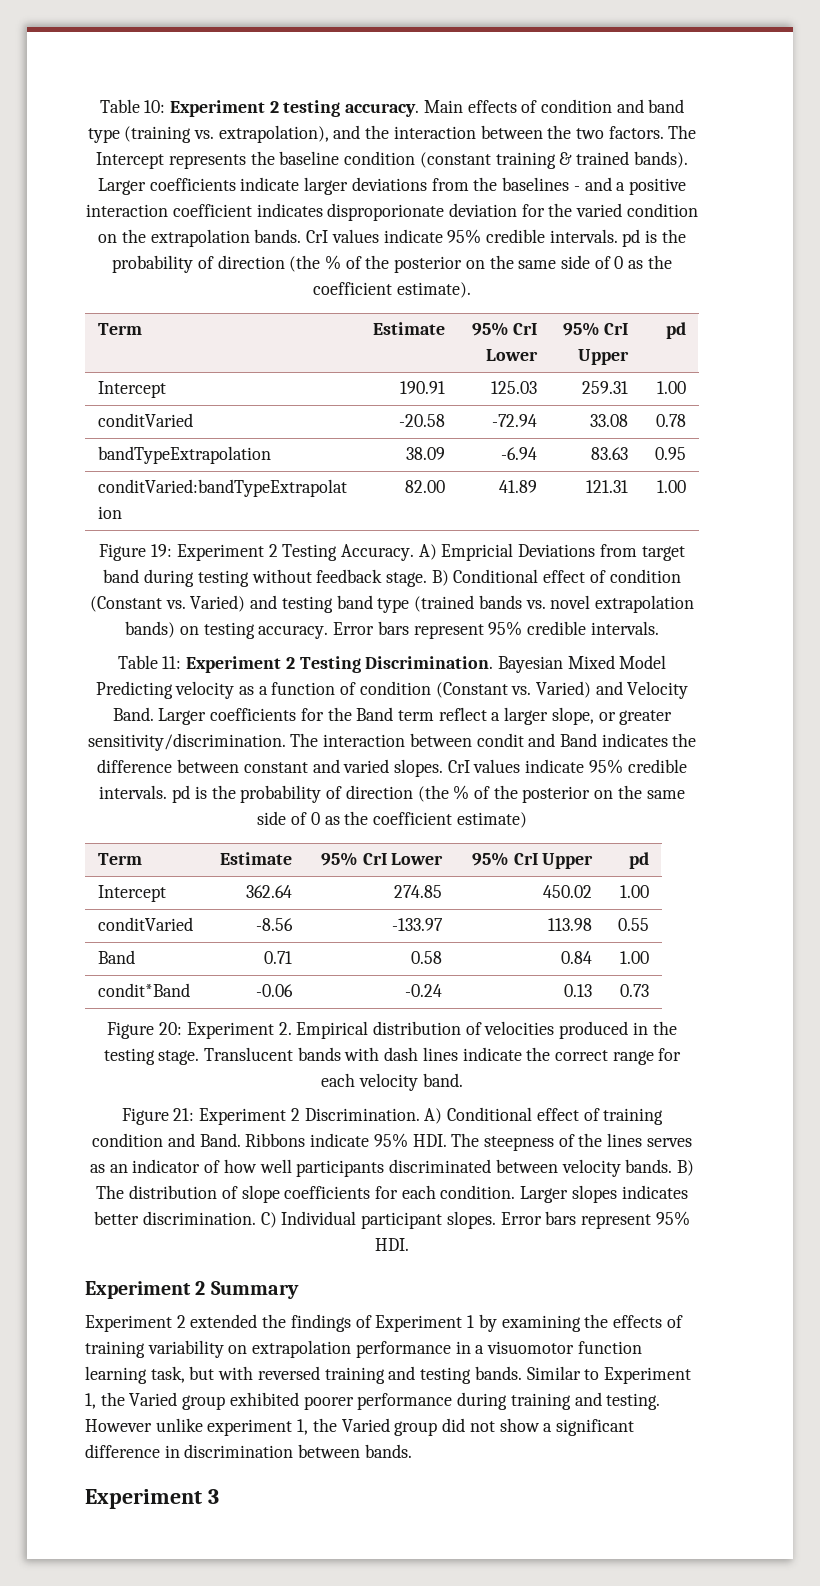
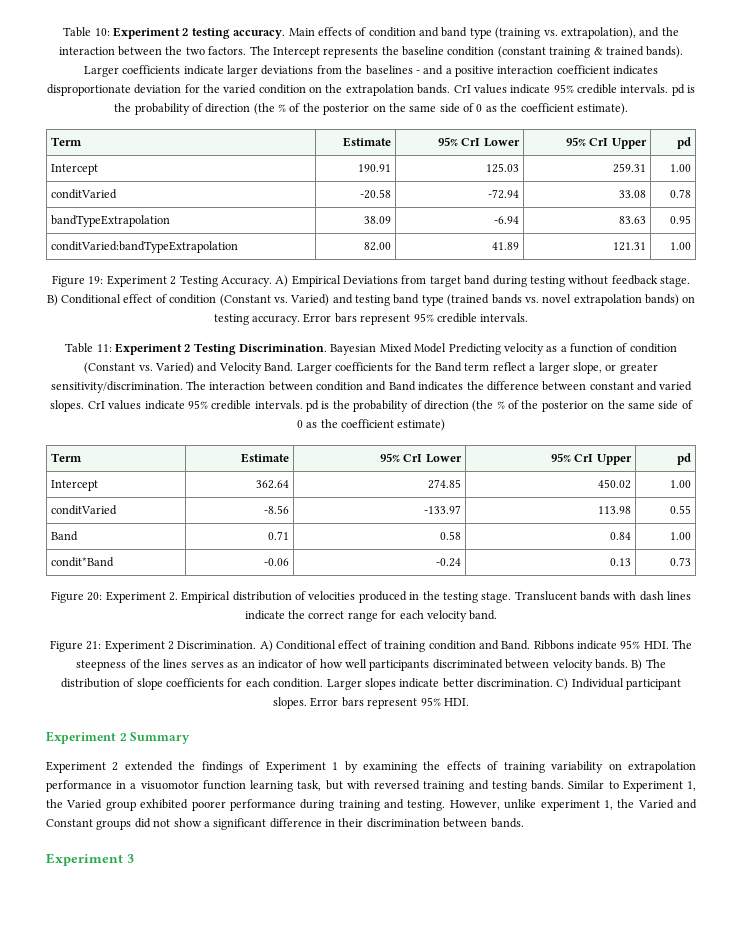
- Larger coefficients indicate larger deviations from the baselines - and a positive interaction coefficient indicates disproporionate deviation for the varied condition on the extrapolation bands.
+ Larger coefficients indicate larger deviations from the baselines - and a positive interaction coefficient indicates disproportionate deviation for the varied condition on the extrapolation bands.
- A) Empricial Deviations from target band during testing without feedback stage.
+ A) Empirical Deviations from target band during testing without feedback stage.
- The interaction between condit and Band indicates the difference between constant and varied slopes.
+ The interaction between condition and Band indicates the difference between constant and varied slopes.
- Larger slopes indicates better discrimination.
+ Larger slopes indicate better discrimination.
- However unlike experiment 1, the Varied group did not show a significant difference in discrimination between bands.
+ However, unlike experiment 1, the Varied and Constant groups did not show a significant difference in their discrimination between bands.

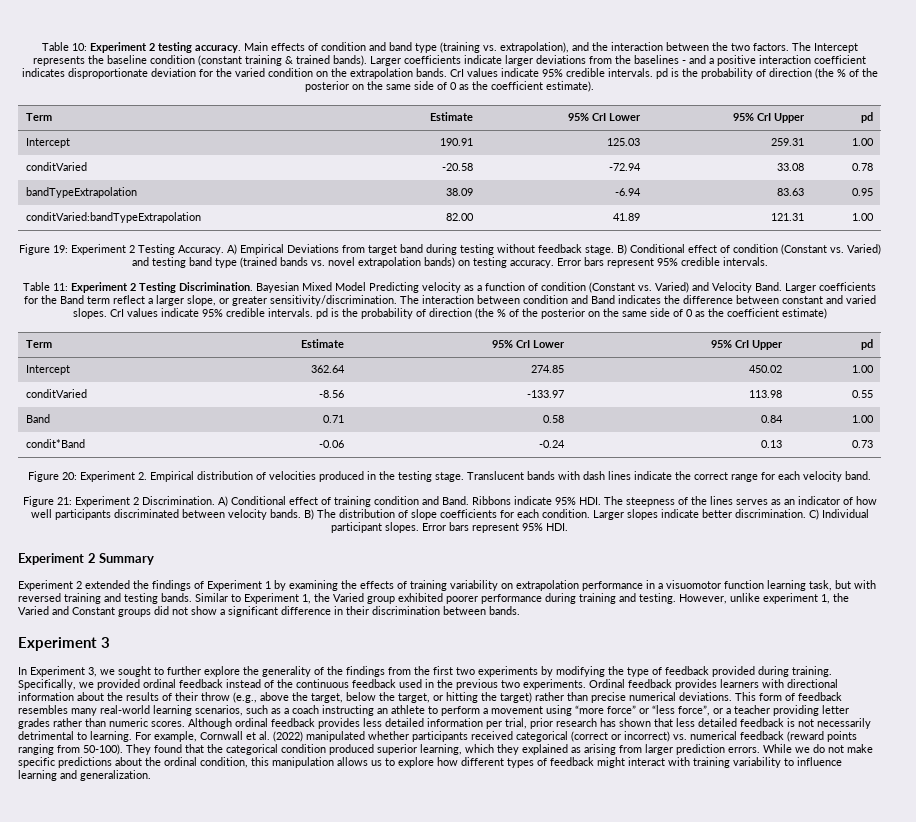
+ In Experiment 3, we sought to further explore the generality of the findings from the first two experiments by modifying the type of feedback provided during training. Specifically, we provided ordinal feedback instead of the continuous feedback used in the previous two experiments. Ordinal feedback provides learners with directional information about the results of their throw (e.g., above the target, below the target, or hitting the target) rather than precise numerical deviations. This form of feedback resembles many real-world learning scenarios, such as a coach instructing an athlete to perform a movement using “more force” or “less force”, or a teacher providing letter grades rather than numeric scores. Although ordinal feedback provides less detailed information per trial, prior research has shown that less detailed feedback is not necessarily detrimental to learning. For example, Cornwall et al. (2022) manipulated whether participants received categorical (correct or incorrect) vs. numerical feedback (reward points ranging from 50-100). They found that the categorical condition produced superior learning, which they explained as arising from larger prediction errors. While we do not make specific predictions about the ordinal condition, this manipulation allows us to explore how different types of feedback might interact with training variability to influence learning and generalization.

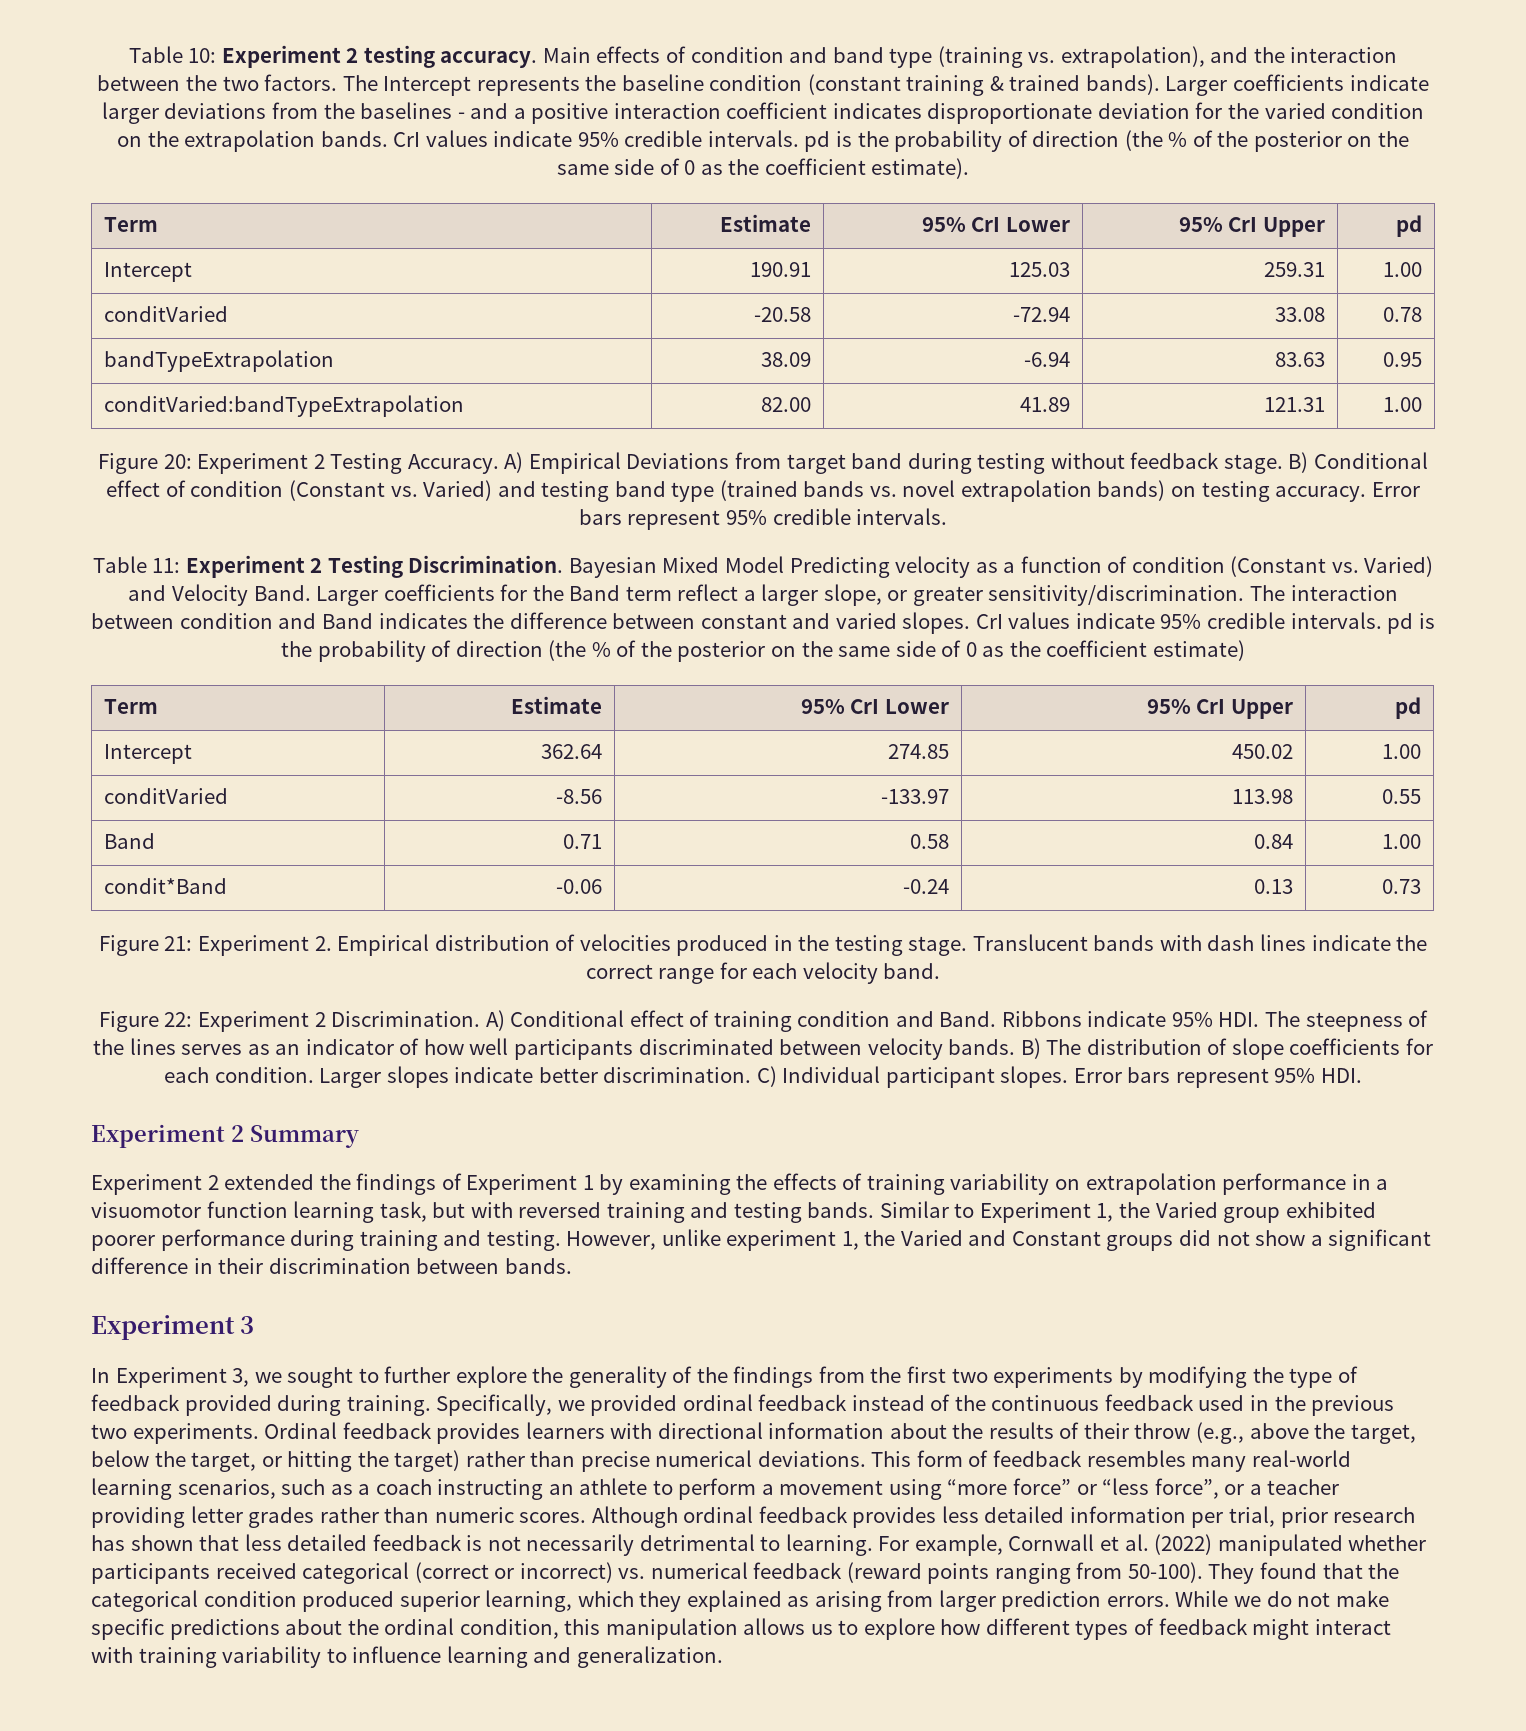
- Figure 19: Experiment 2 Testing Accuracy.
+ Figure 20: Experiment 2 Testing Accuracy.
- Figure 20: Experiment 2. Empirical distribution of velocities produced in the testing stage.
+ Figure 21: Experiment 2. Empirical distribution of velocities produced in the testing stage.
- Figure 21: Experiment 2 Discrimination.
+ Figure 22: Experiment 2 Discrimination.

